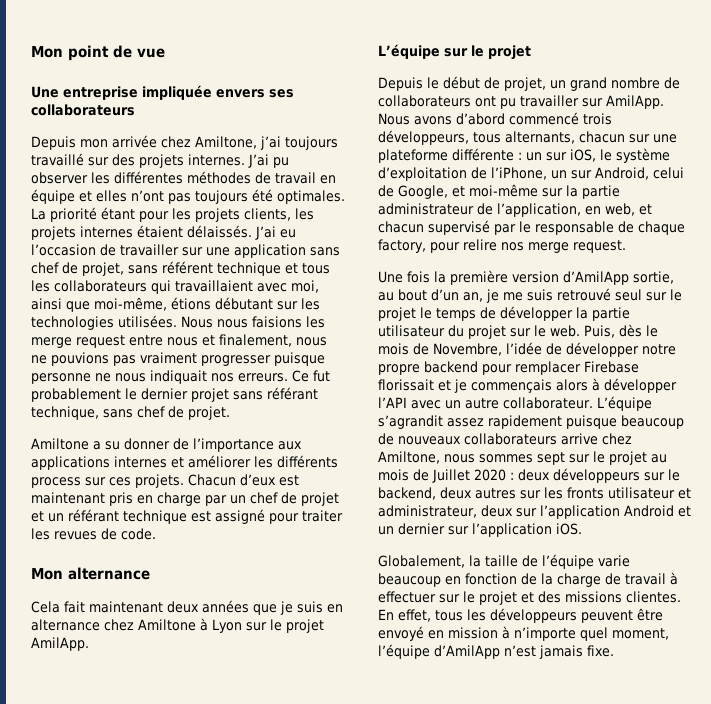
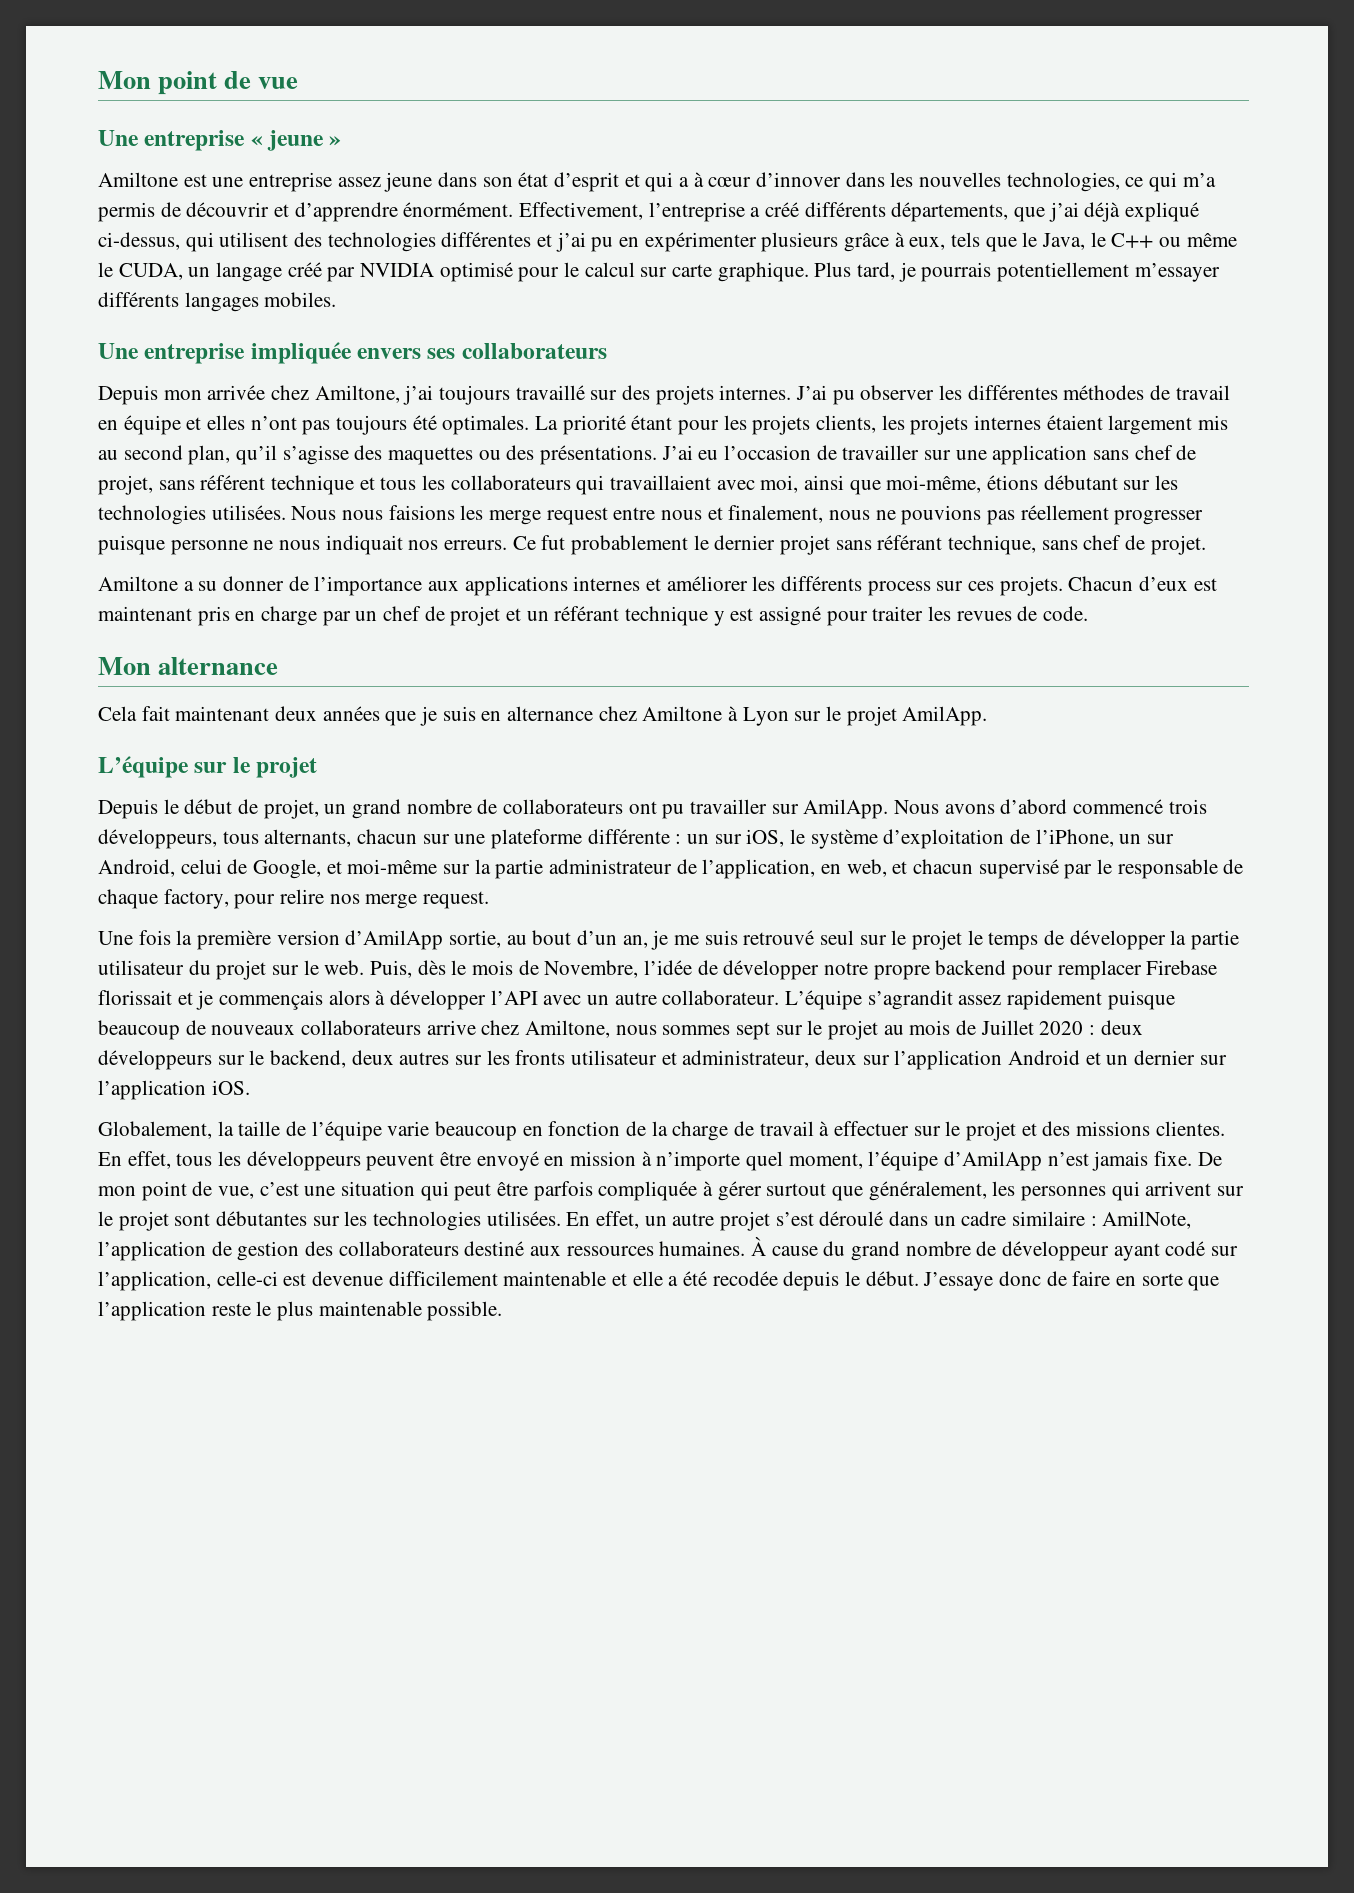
+ Une entreprise « jeune »
+ Amiltone est une entreprise assez jeune dans son état d’esprit et qui a à cœur d’innover dans les nouvelles technologies, ce qui m’a permis de découvrir et d’apprendre énormément. Effectivement, l’entreprise a créé différents départements, que j’ai déjà expliqué ci-dessus, qui utilisent des technologies différentes et j’ai pu en expérimenter plusieurs grâce à eux, tels que le Java, le C++ ou même le CUDA, un langage créé par NVIDIA optimisé pour le calcul sur carte graphique. Plus tard, je pourrais potentiellement m’essayer différents langages mobiles.
- La priorité étant pour les projets clients, les projets internes étaient délaissés.
+ La priorité étant pour les projets clients, les projets internes étaient largement mis au second plan, qu’il s’agisse des maquettes ou des présentations.
- Nous nous faisions les merge request entre nous et finalement, nous ne pouvions pas vraiment progresser puisque personne ne nous indiquait nos erreurs.
+ Nous nous faisions les merge request entre nous et finalement, nous ne pouvions pas réellement progresser puisque personne ne nous indiquait nos erreurs.
- Chacun d’eux est maintenant pris en charge par un chef de projet et un référant technique est assigné pour traiter les revues de code.
+ Chacun d’eux est maintenant pris en charge par un chef de projet et un référant technique y est assigné pour traiter les revues de code.
+ De mon point de vue, c’est une situation qui peut être parfois compliquée à gérer surtout que généralement, les personnes qui arrivent sur le projet sont débutantes sur les technologies utilisées. En effet, un autre projet s’est déroulé dans un cadre similaire : AmilNote, l’application de gestion des collaborateurs destiné aux ressources humaines. À cause du grand nombre de développeur ayant codé sur l’application, celle-ci est devenue difficilement maintenable et elle a été recodée depuis le début. J’essaye donc de faire en sorte que l’application reste le plus maintenable possible.

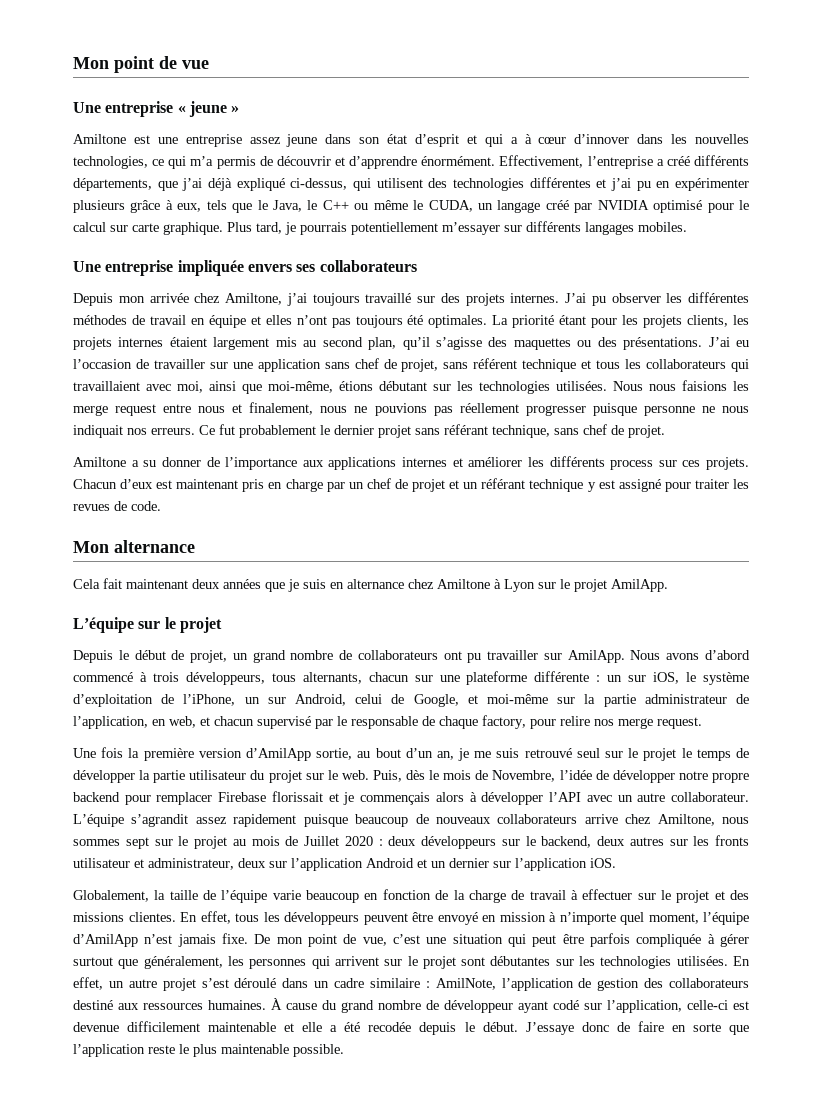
- Plus tard, je pourrais potentiellement m’essayer différents langages mobiles.
+ Plus tard, je pourrais potentiellement m’essayer sur différents langages mobiles.
- Nous avons d’abord commencé trois développeurs, tous alternants, chacun sur une plateforme différente : un sur iOS, le système d’exploitation de l’iPhone, un sur Android, celui de Google, et moi-même sur la partie administrateur de l’application, en web, et chacun supervisé par le responsable de chaque factory, pour relire nos merge request.
+ Nous avons d’abord commencé à trois développeurs, tous alternants, chacun sur une plateforme différente : un sur iOS, le système d’exploitation de l’iPhone, un sur Android, celui de Google, et moi-même sur la partie administrateur de l’application, en web, et chacun supervisé par le responsable de chaque factory, pour relire nos merge request.

